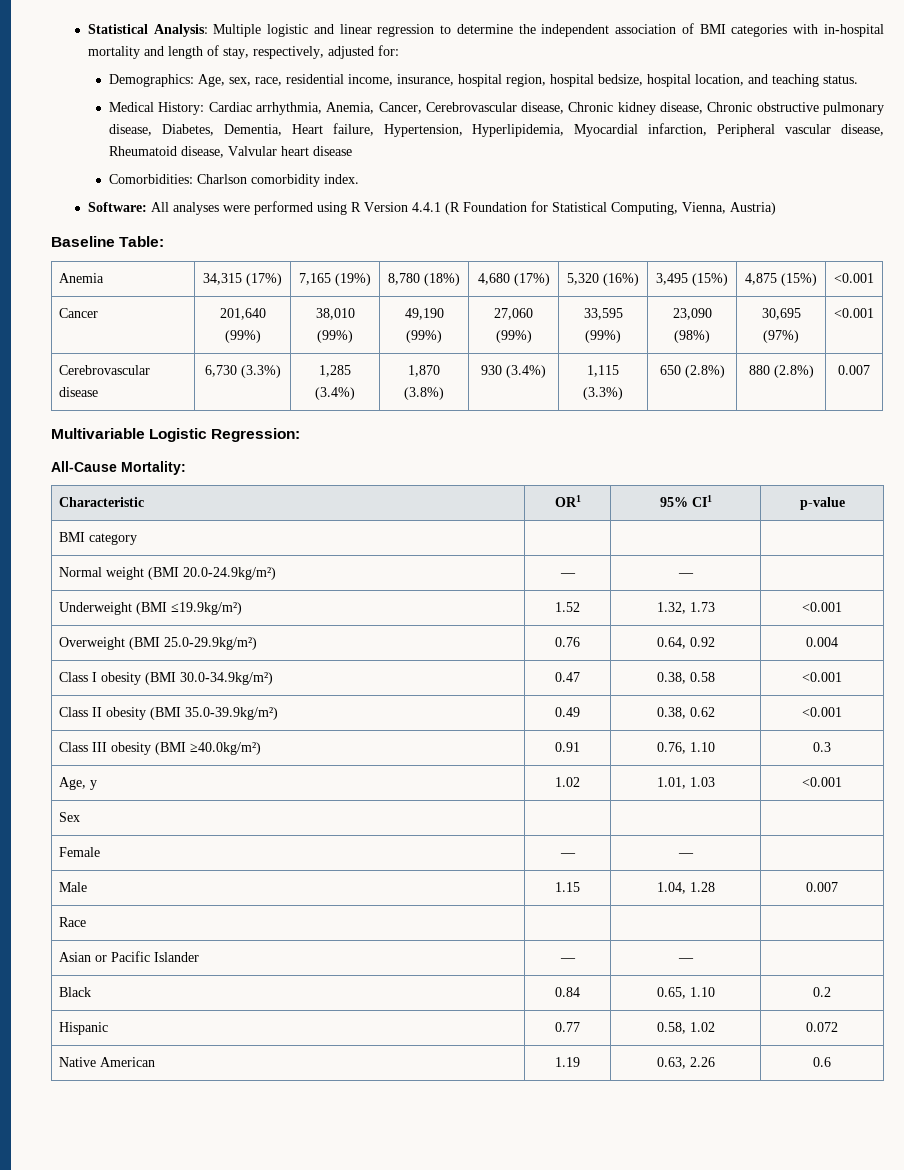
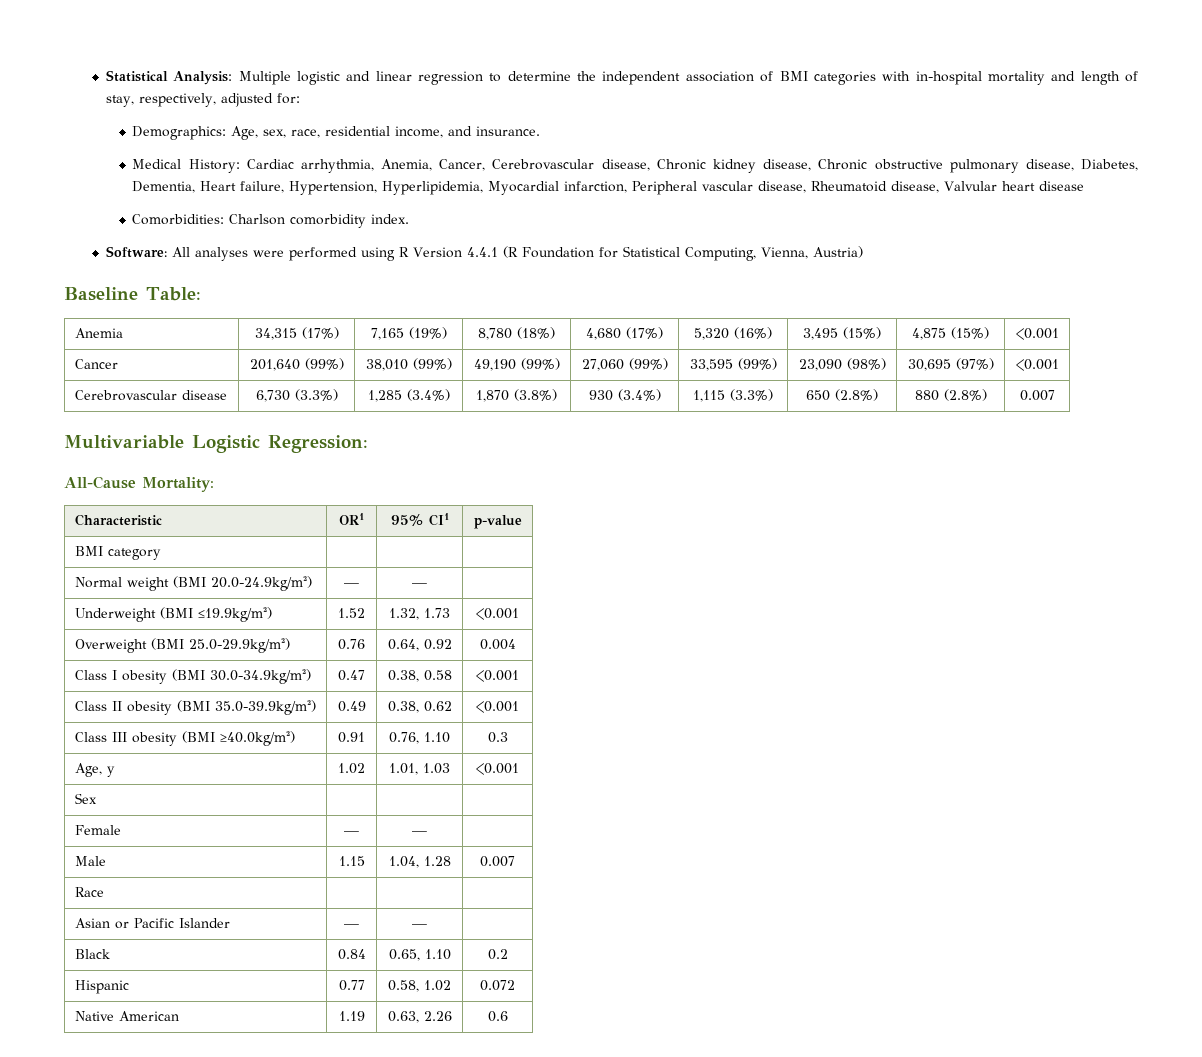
- Demographics: Age, sex, race, residential income, insurance, hospital region, hospital bedsize, hospital location, and teaching status.
+ Demographics: Age, sex, race, residential income, and insurance.

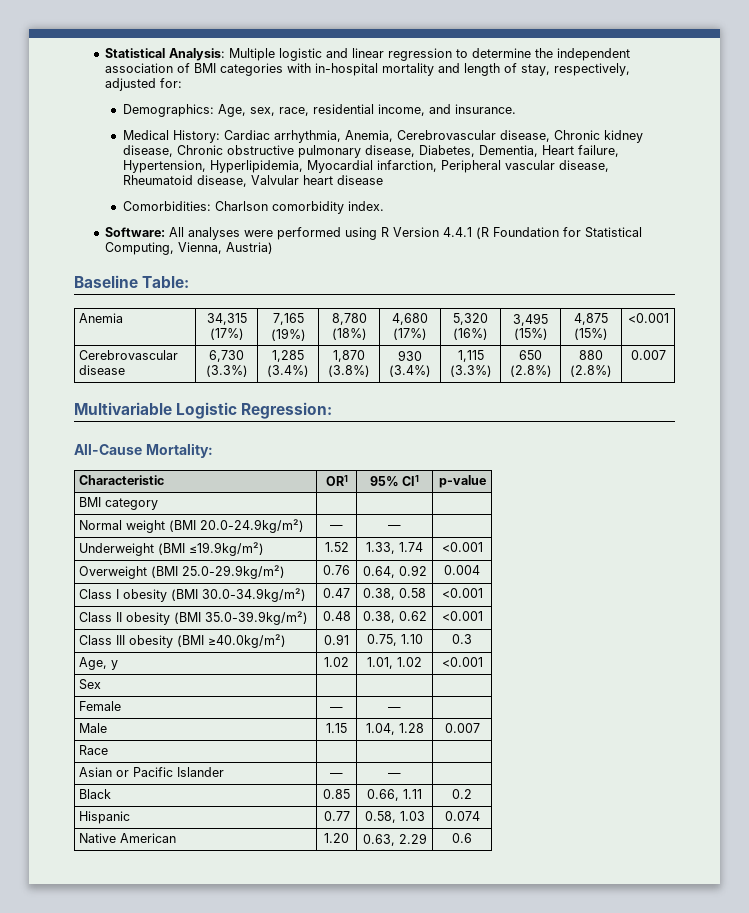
- Medical History: Cardiac arrhythmia, Anemia, Cancer, Cerebrovascular disease, Chronic kidney disease, Chronic obstructive pulmonary disease, Diabetes, Dementia, Heart failure, Hypertension, Hyperlipidemia, Myocardial infarction, Peripheral vascular disease, Rheumatoid disease, Valvular heart disease
+ Medical History: Cardiac arrhythmia, Anemia, Cerebrovascular disease, Chronic kidney disease, Chronic obstructive pulmonary disease, Diabetes, Dementia, Heart failure, Hypertension, Hyperlipidemia, Myocardial infarction, Peripheral vascular disease, Rheumatoid disease, Valvular heart disease
- Cancer | 201,640 (99%) | 38,010 (99%) | 49,190 (99%) | 27,060 (99%) | 33,595 (99%) | 23,090 (98%) | 30,695 (97%) | <0.001
- Underweight (BMI ≤19.9kg/m²) | 1.52 | 1.32, 1.73 | <0.001
+ Underweight (BMI ≤19.9kg/m²) | 1.52 | 1.33, 1.74 | <0.001
- Class II obesity (BMI 35.0-39.9kg/m²) | 0.49 | 0.38, 0.62 | <0.001
+ Class II obesity (BMI 35.0-39.9kg/m²) | 0.48 | 0.38, 0.62 | <0.001
- Class III obesity (BMI ≥40.0kg/m²) | 0.91 | 0.76, 1.10 | 0.3
+ Class III obesity (BMI ≥40.0kg/m²) | 0.91 | 0.75, 1.10 | 0.3
- Age, y | 1.02 | 1.01, 1.03 | <0.001
+ Age, y | 1.02 | 1.01, 1.02 | <0.001
- Black | 0.84 | 0.65, 1.10 | 0.2
+ Black | 0.85 | 0.66, 1.11 | 0.2
- Hispanic | 0.77 | 0.58, 1.02 | 0.072
+ Hispanic | 0.77 | 0.58, 1.03 | 0.074
- Native American | 1.19 | 0.63, 2.26 | 0.6
+ Native American | 1.20 | 0.63, 2.29 | 0.6

